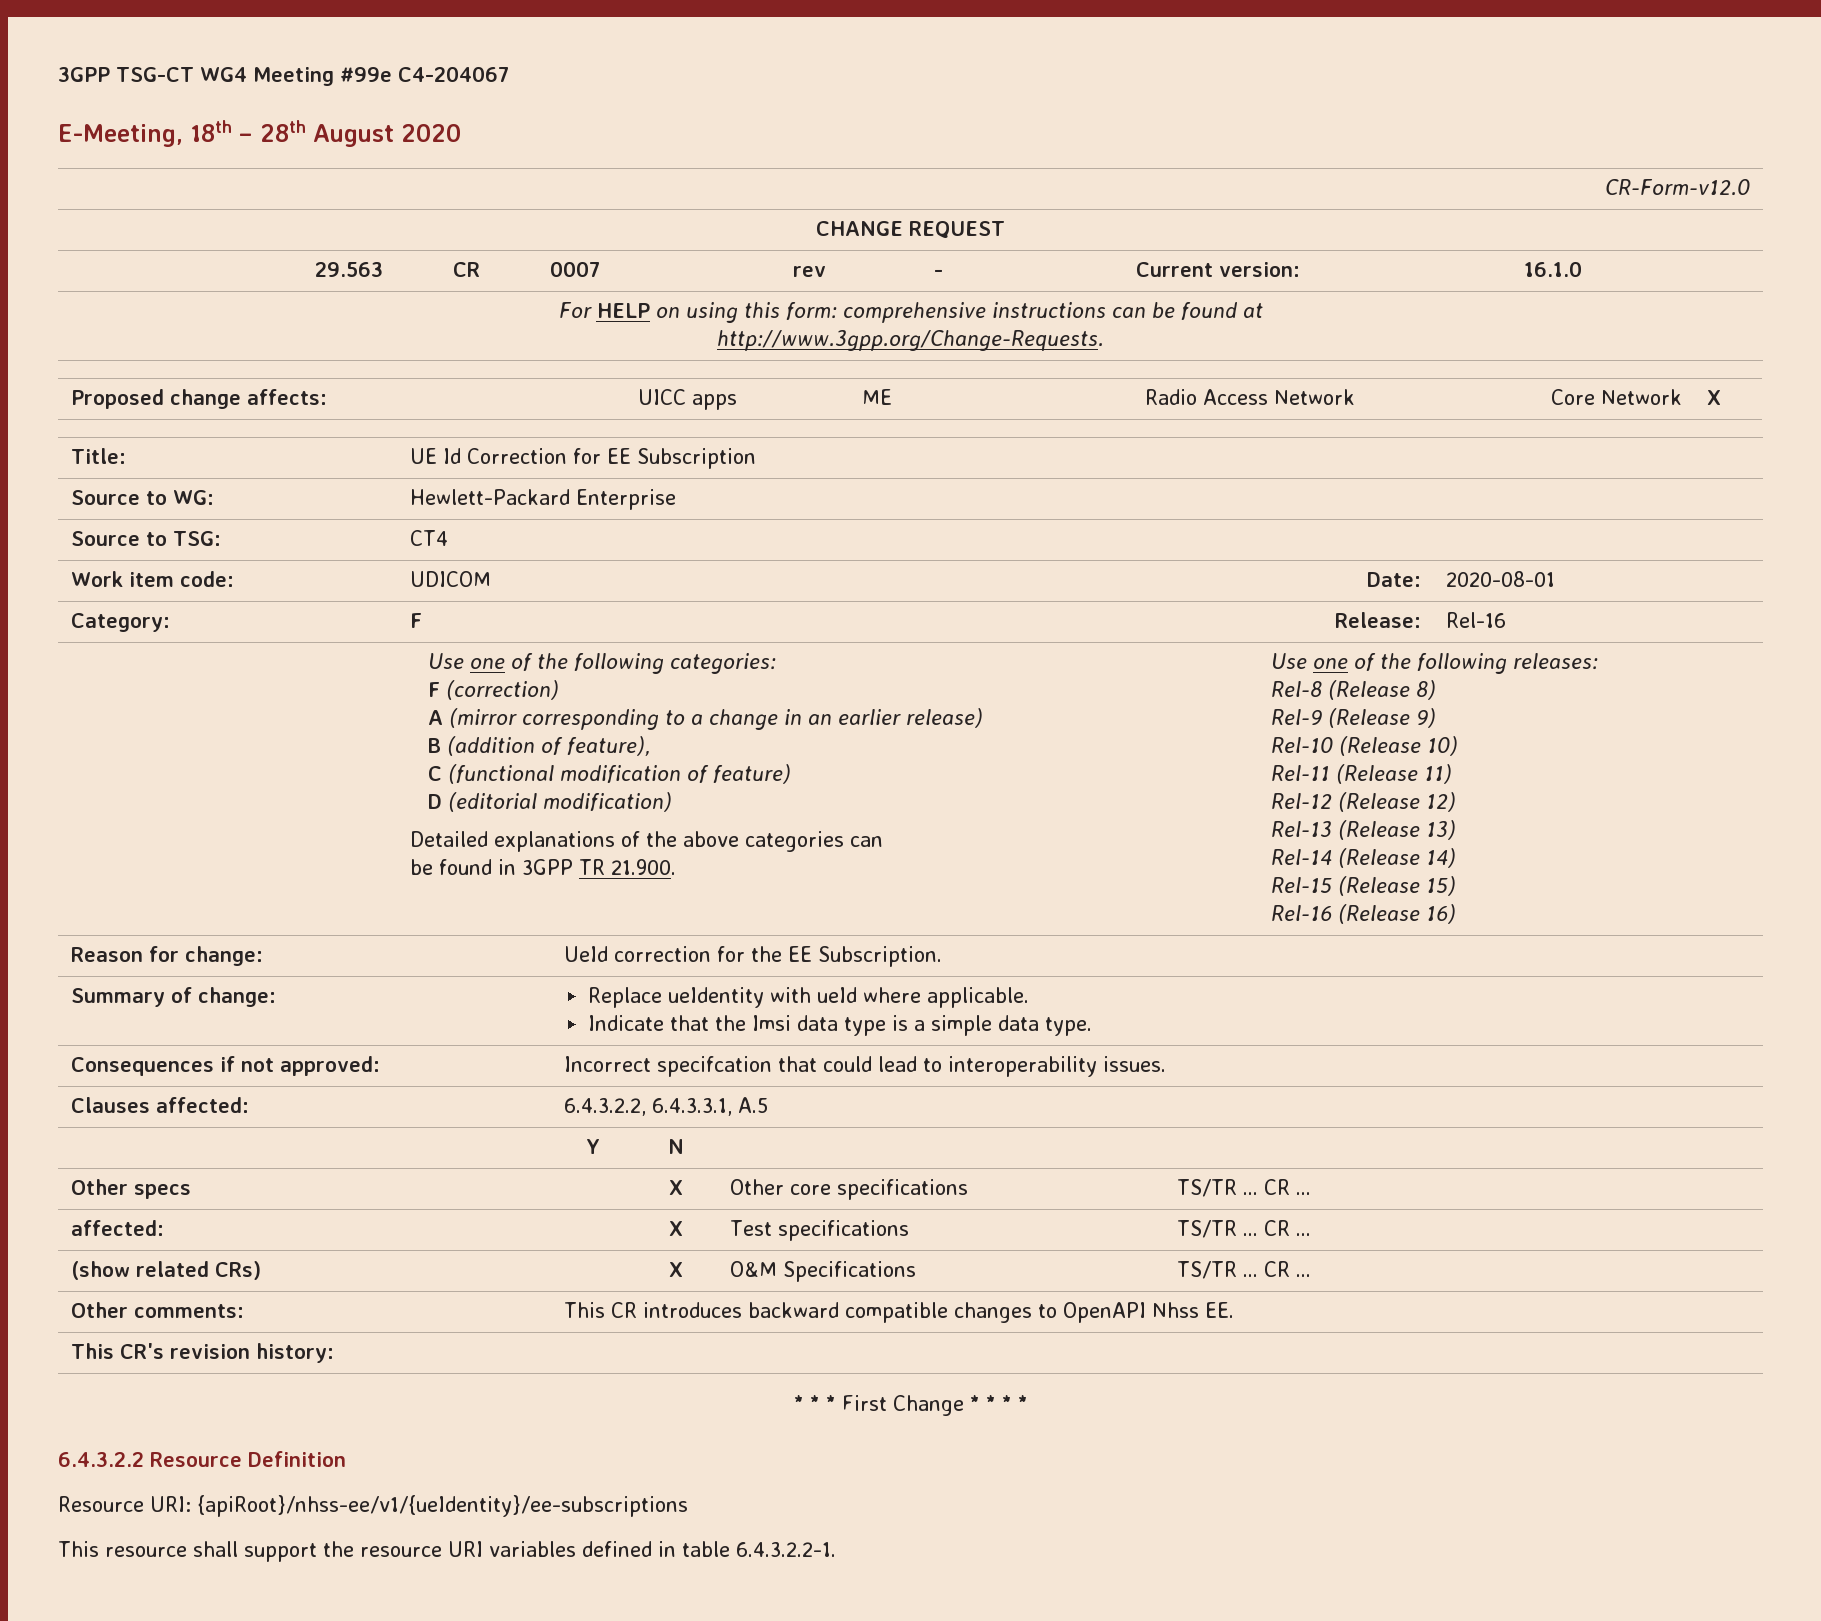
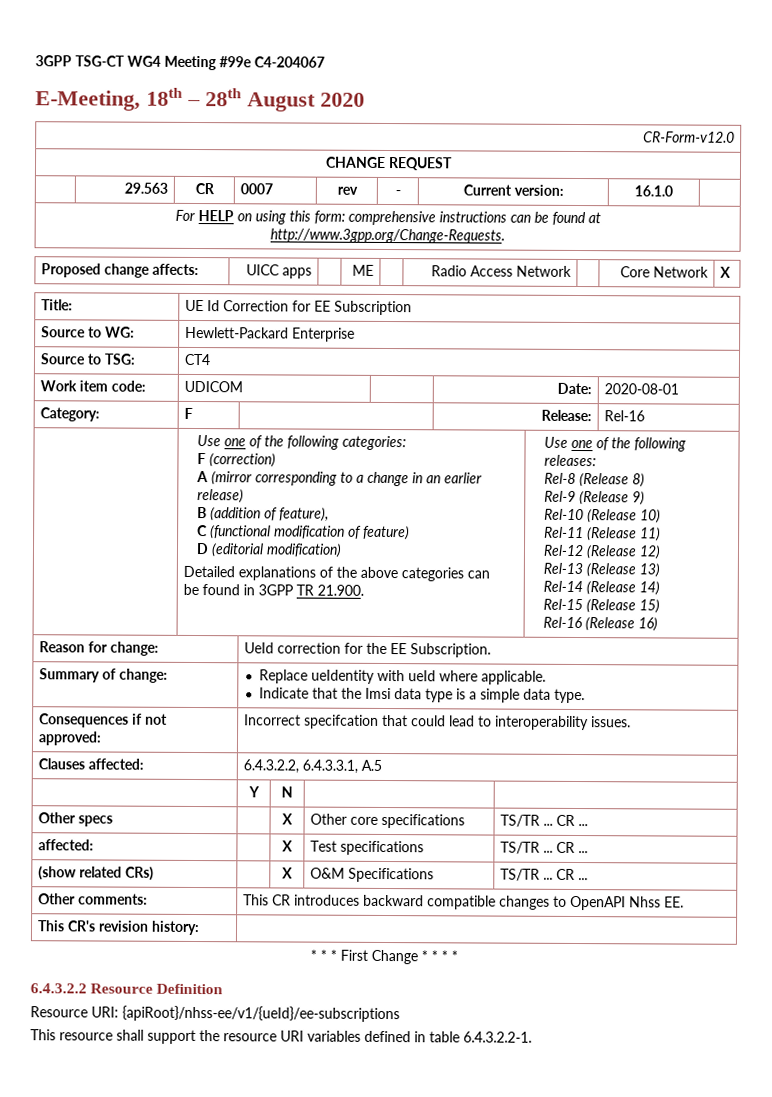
- Resource URI: {apiRoot}/nhss-ee/v1/{ueIdentity}/ee-subscriptions
+ Resource URI: {apiRoot}/nhss-ee/v1/{ueId}/ee-subscriptions

